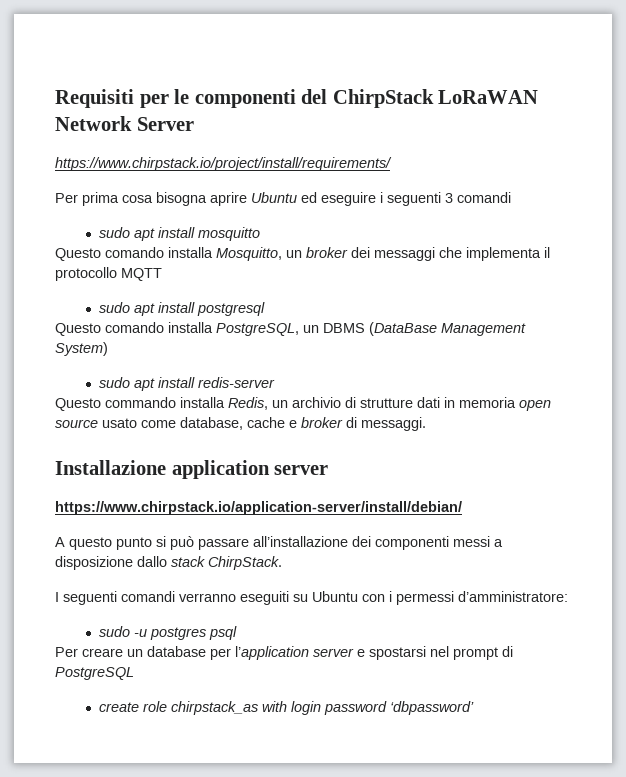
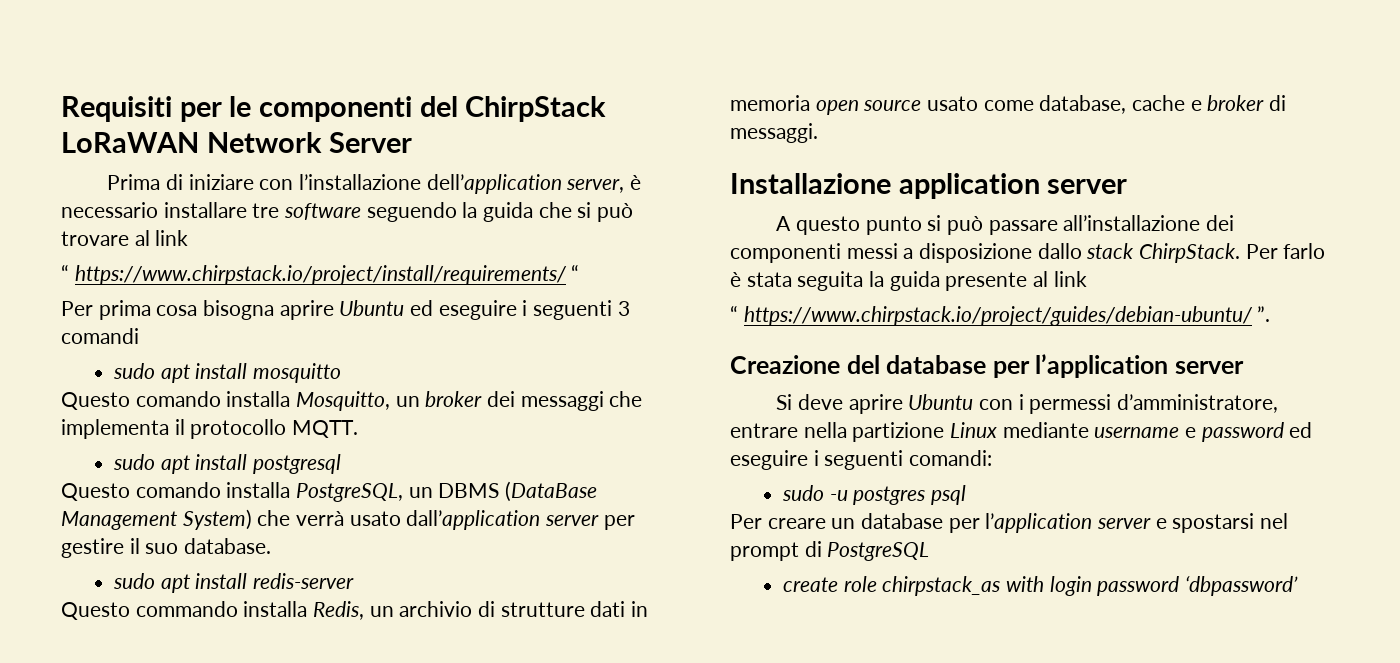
- https://www.chirpstack.io/project/install/requirements/
+ Prima di iniziare con l’installazione dell’application server, è necessario installare tre software seguendo la guida che si può trovare al link
+ “ https://www.chirpstack.io/project/install/requirements/ “
- Questo comando installa Mosquitto, un broker dei messaggi che implementa il protocollo MQTT
+ Questo comando installa Mosquitto, un broker dei messaggi che implementa il protocollo MQTT.
- Questo comando installa PostgreSQL, un DBMS (DataBase Management System)
+ Questo comando installa PostgreSQL, un DBMS (DataBase Management System) che verrà usato dall’application server per gestire il suo database.
- https://www.chirpstack.io/application-server/install/debian/
- A questo punto si può passare all’installazione dei componenti messi a disposizione dallo stack ChirpStack.
- I seguenti comandi verranno eseguiti su Ubuntu con i permessi d’amministratore:
+ A questo punto si può passare all’installazione dei componenti messi a disposizione dallo stack ChirpStack. Per farlo è stata seguita la guida presente al link
+ “ https://www.chirpstack.io/project/guides/debian-ubuntu/ ”.
+ Creazione del database per l’application server
+ Si deve aprire Ubuntu con i permessi d’amministratore, entrare nella partizione Linux mediante username e password ed eseguire i seguenti comandi:

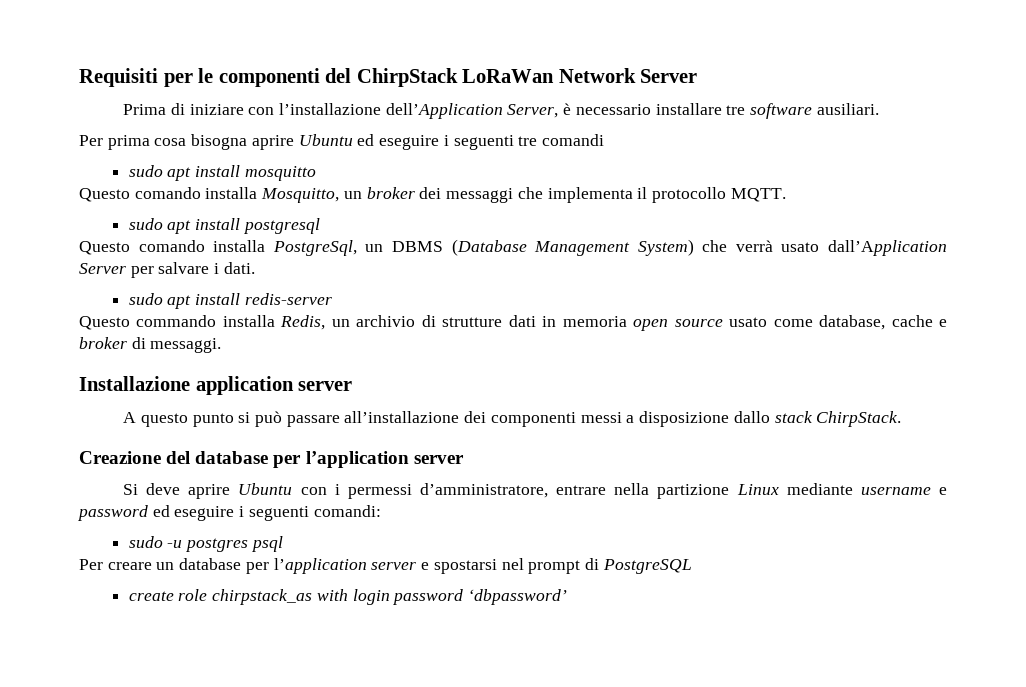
- Requisiti per le componenti del ChirpStack LoRaWAN Network Server
+ Requisiti per le componenti del ChirpStack LoRaWan Network Server
- Prima di iniziare con l’installazione dell’application server, è necessario installare tre software seguendo la guida che si può trovare al link
- “ https://www.chirpstack.io/project/install/requirements/ “
+ Prima di iniziare con l’installazione dell’Application Server, è necessario installare tre software ausiliari.
- Per prima cosa bisogna aprire Ubuntu ed eseguire i seguenti 3 comandi
+ Per prima cosa bisogna aprire Ubuntu ed eseguire i seguenti tre comandi
- Questo comando installa PostgreSQL, un DBMS (DataBase Management System) che verrà usato dall’application server per gestire il suo database.
+ Questo comando installa PostgreSql, un DBMS (Database Management System) che verrà usato dall’Application Server per salvare i dati.
- Per farlo è stata seguita la guida presente al link
- “ https://www.chirpstack.io/project/guides/debian-ubuntu/ ”.

